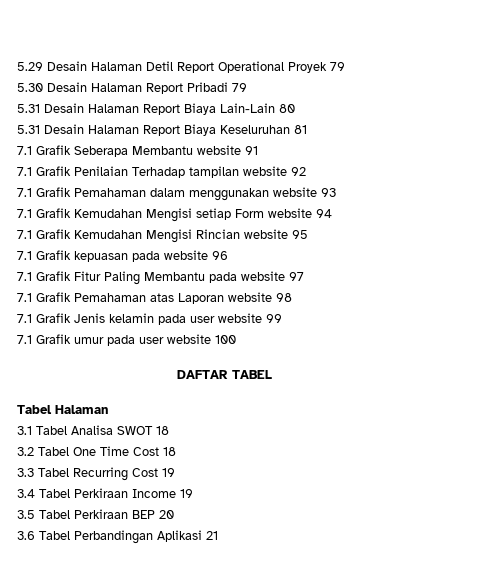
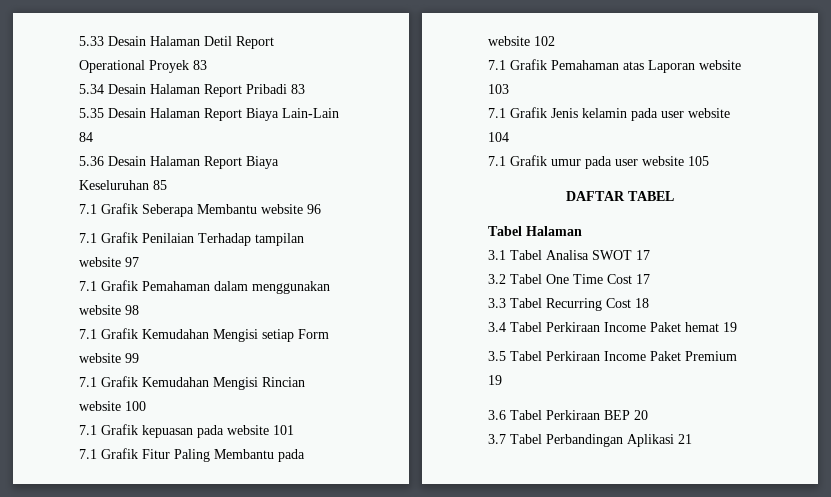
- 5.29 Desain Halaman Detil Report Operational Proyek 79
- 5.30 Desain Halaman Report Pribadi 79
- 5.31 Desain Halaman Report Biaya Lain-Lain 80
- 5.31 Desain Halaman Report Biaya Keseluruhan 81
+ 5.33 Desain Halaman Detil Report Operational Proyek 83
+ 5.34 Desain Halaman Report Pribadi 83
+ 5.35 Desain Halaman Report Biaya Lain-Lain 84
+ 5.36 Desain Halaman Report Biaya Keseluruhan 85
- 7.1 Grafik Seberapa Membantu website 91
+ 7.1 Grafik Seberapa Membantu website 96
- 7.1 Grafik Penilaian Terhadap tampilan website 92
+ 7.1 Grafik Penilaian Terhadap tampilan website 97
- 7.1 Grafik Pemahaman dalam menggunakan website 93
+ 7.1 Grafik Pemahaman dalam menggunakan website 98
- 7.1 Grafik Kemudahan Mengisi setiap Form website 94
+ 7.1 Grafik Kemudahan Mengisi setiap Form website 99
- 7.1 Grafik Kemudahan Mengisi Rincian website 95
+ 7.1 Grafik Kemudahan Mengisi Rincian website 100
- 7.1 Grafik kepuasan pada website 96
+ 7.1 Grafik kepuasan pada website 101
- 7.1 Grafik Fitur Paling Membantu pada website 97
+ 7.1 Grafik Fitur Paling Membantu pada website 102
- 7.1 Grafik Pemahaman atas Laporan website 98
+ 7.1 Grafik Pemahaman atas Laporan website 103
- 7.1 Grafik Jenis kelamin pada user website 99
+ 7.1 Grafik Jenis kelamin pada user website 104
- 7.1 Grafik umur pada user website 100
+ 7.1 Grafik umur pada user website 105
- 3.1 Tabel Analisa SWOT 18
+ 3.1 Tabel Analisa SWOT 17
- 3.2 Tabel One Time Cost 18
+ 3.2 Tabel One Time Cost 17
- 3.3 Tabel Recurring Cost 19
+ 3.3 Tabel Recurring Cost 18
- 3.4 Tabel Perkiraan Income 19
+ 3.4 Tabel Perkiraan Income Paket hemat 19
- 3.5 Tabel Perkiraan BEP 20
+ 3.5 Tabel Perkiraan Income Paket Premium 19
+ 3.6 Tabel Perkiraan BEP 20
- 3.6 Tabel Perbandingan Aplikasi 21
+ 3.7 Tabel Perbandingan Aplikasi 21

